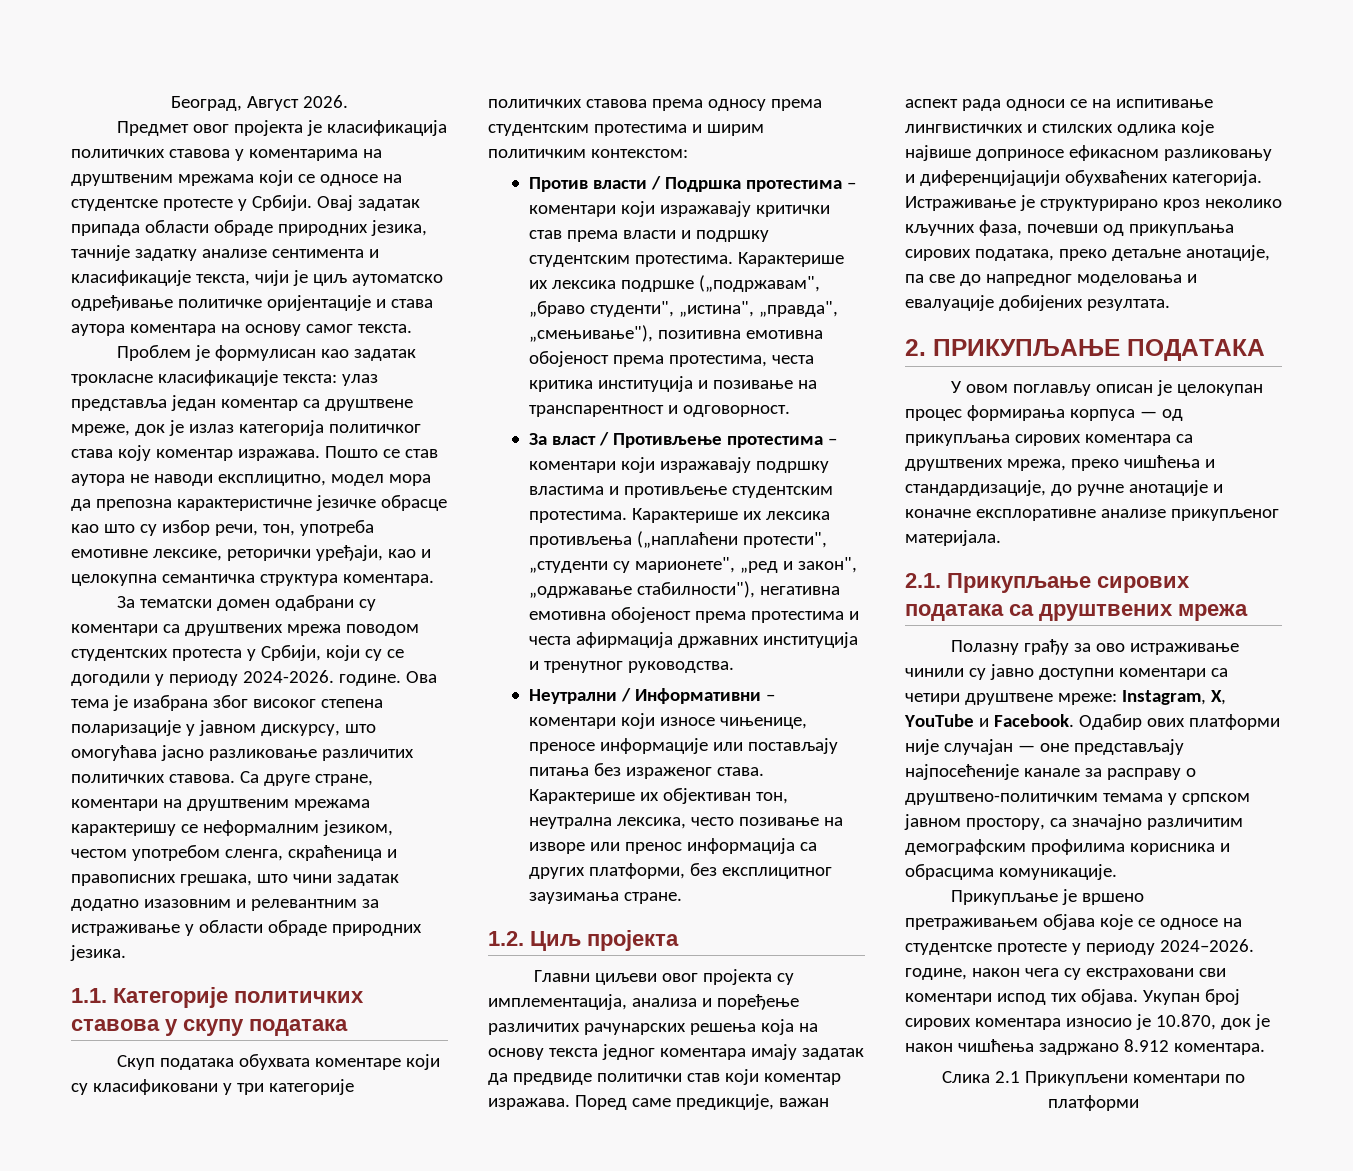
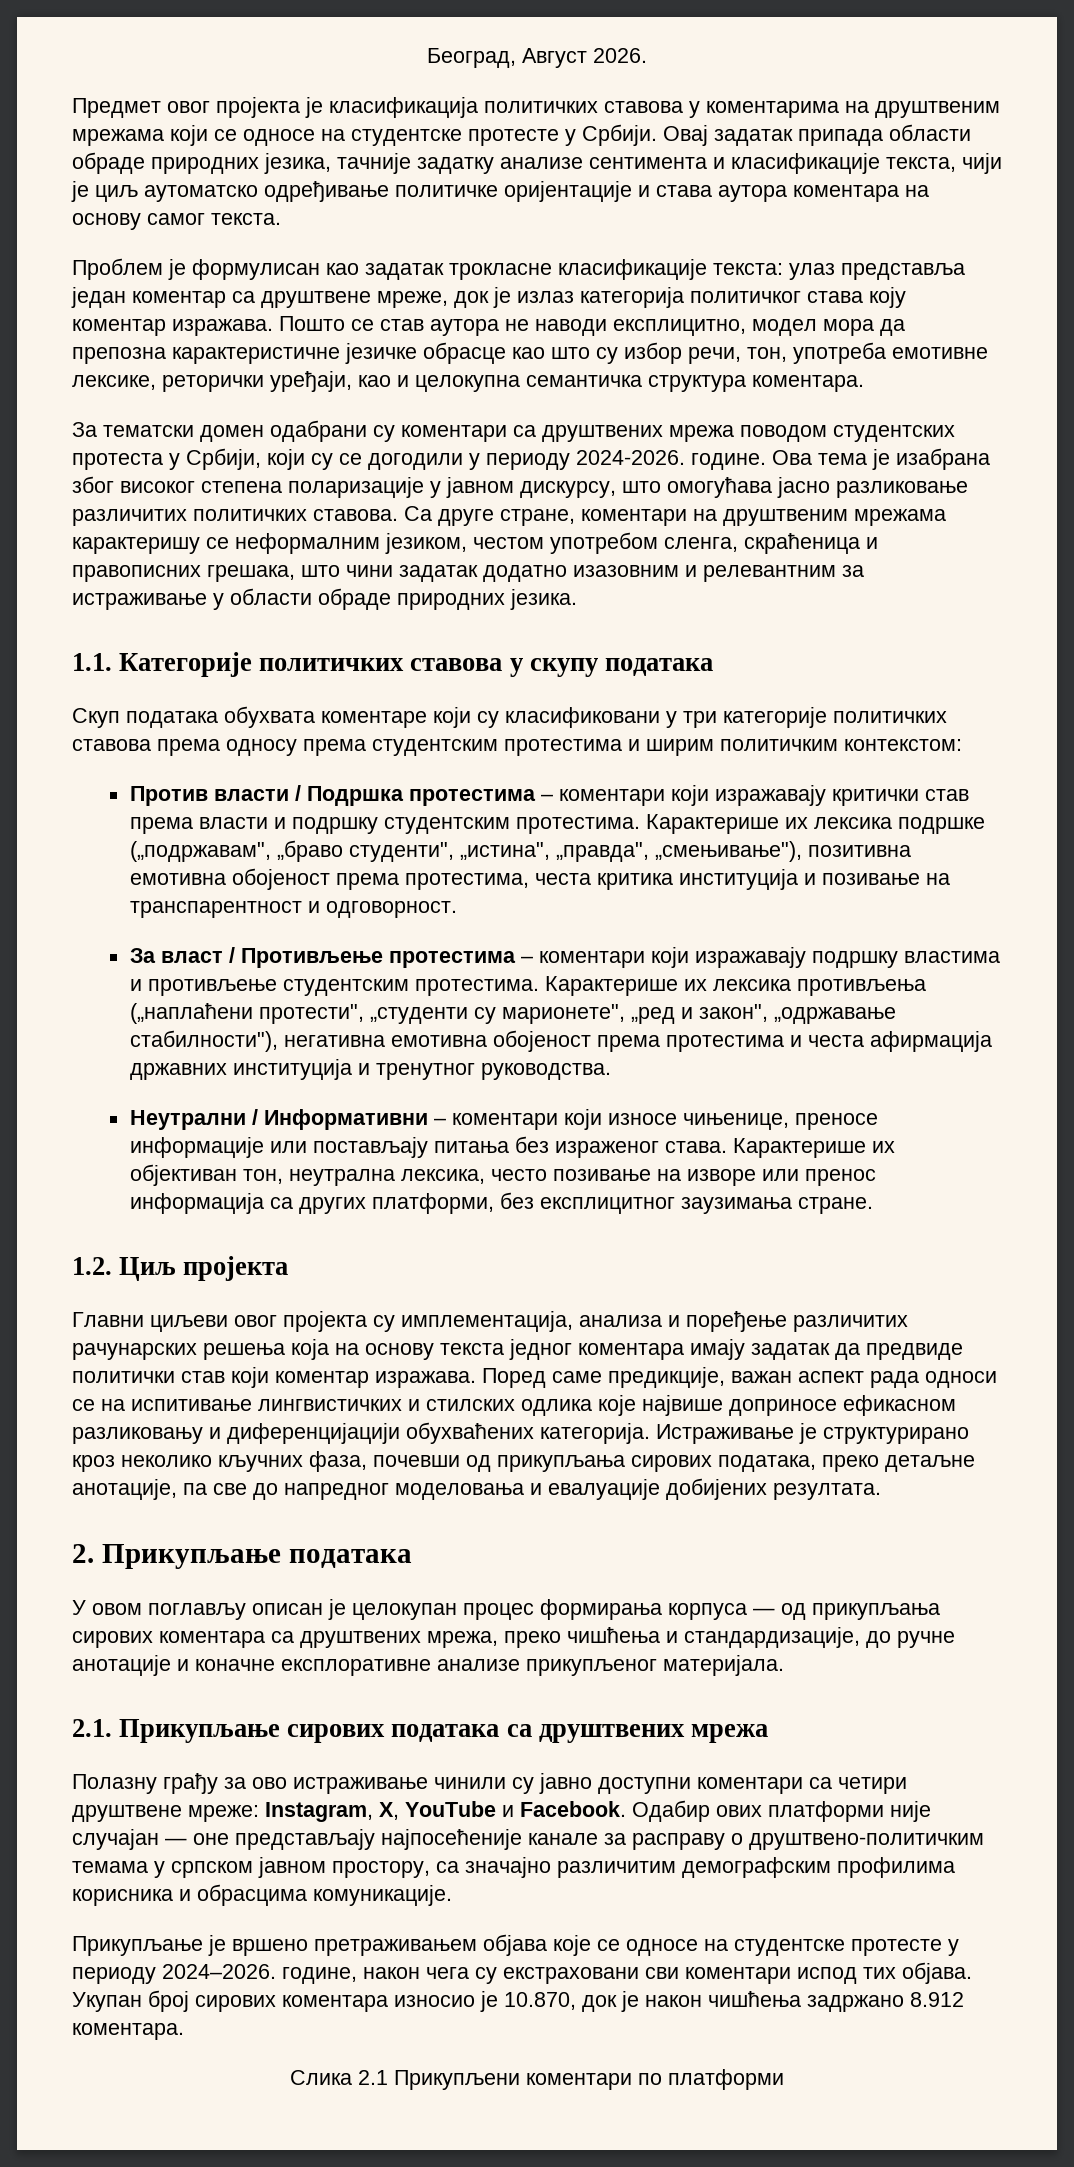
- 2. ПРИКУПЉАЊЕ ПОДАТАКА
+ 2. Прикупљање података

